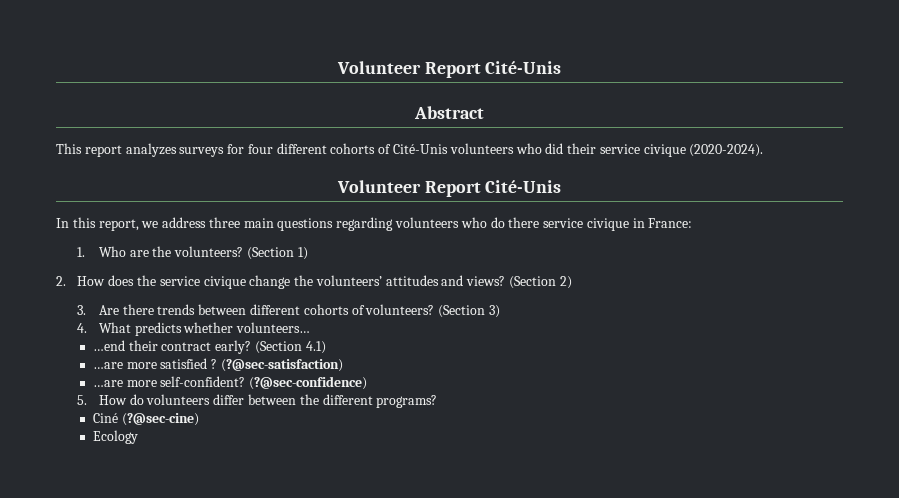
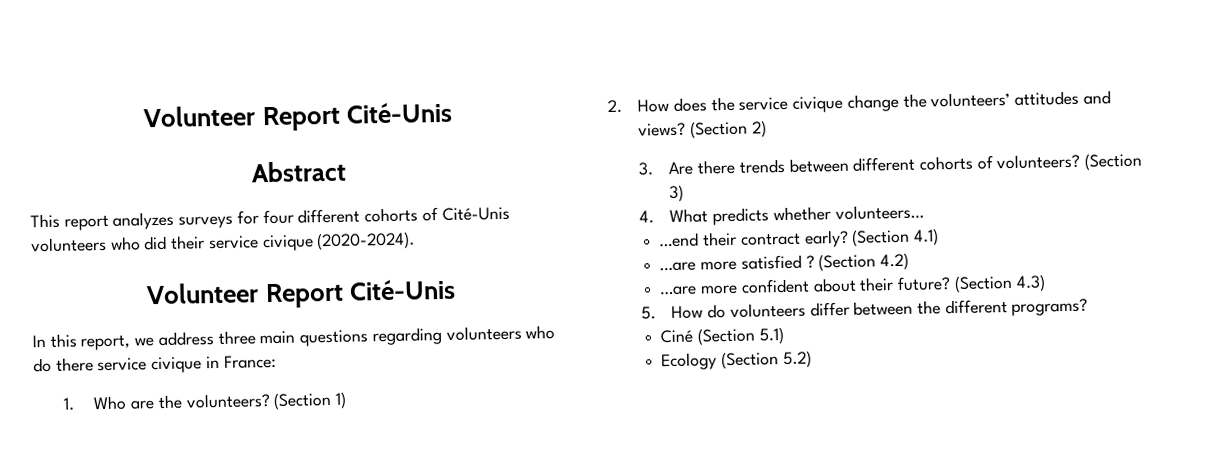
- (?@sec-satisfaction)
- …are more self-confident? (?@sec-confidence)
+ (Section 4.2)
+ …are more confident about their future? (Section 4.3)
- Ciné (?@sec-cine)
+ Ciné (Section 5.1)
- Ecology
+ Ecology (Section 5.2)

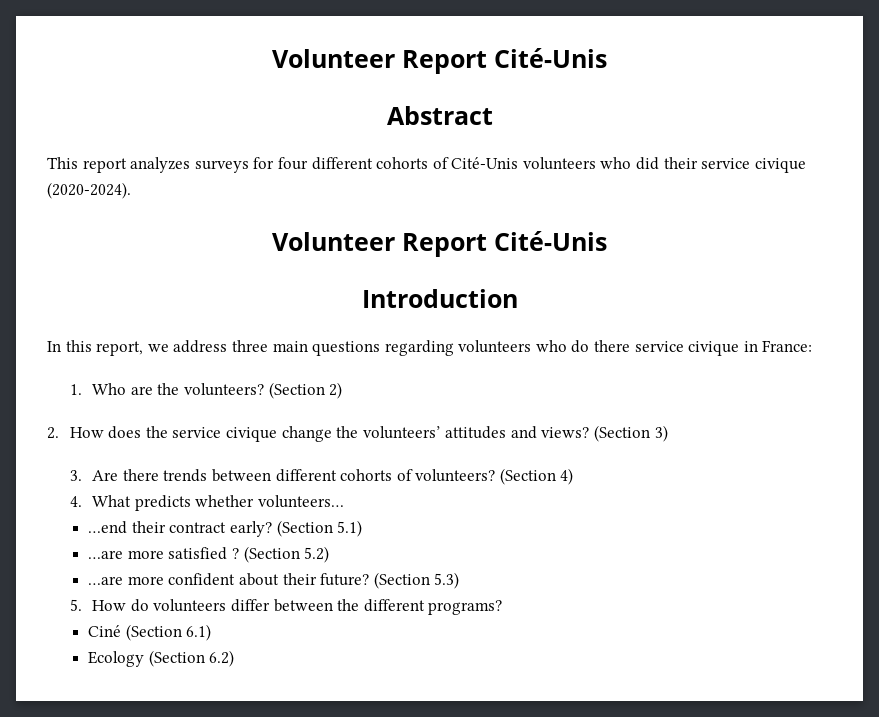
+ Introduction
- (Section 1)
+ (Section 2)
- (Section 2)
+ (Section 3)
- (Section 3)
+ (Section 4)
- (Section 4.1)
+ (Section 5.1)
- (Section 4.2)
+ (Section 5.2)
- (Section 4.3)
+ (Section 5.3)
- Ciné (Section 5.1)
+ Ciné (Section 6.1)
- Ecology (Section 5.2)
+ Ecology (Section 6.2)

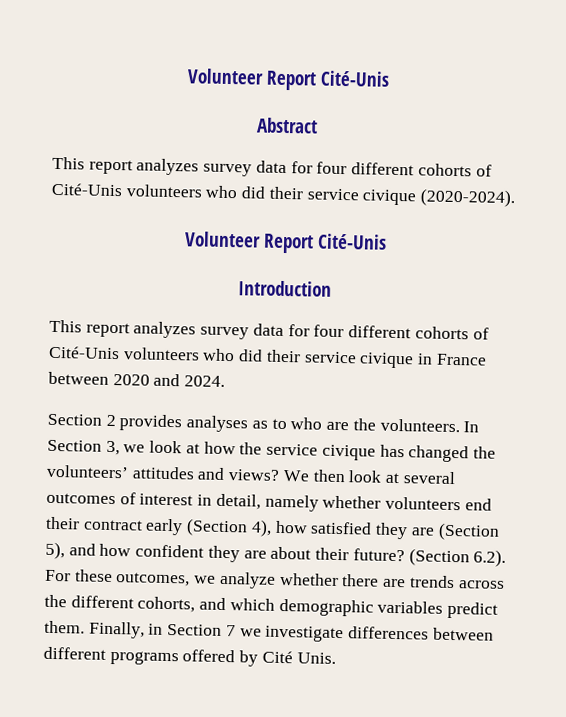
- This report analyzes surveys for four different cohorts of Cité-Unis volunteers who did their service civique (2020-2024).
+ This report analyzes survey data for four different cohorts of Cité-Unis volunteers who did their service civique (2020-2024).
- In this report, we address three main questions regarding volunteers who do there service civique in France:
- 1. Who are the volunteers? (Section 2)
- 2. How does the service civique change the volunteers’ attitudes and views?
+ This report analyzes survey data for four different cohorts of Cité-Unis volunteers who did their service civique in France between 2020 and 2024.
+ Section 2 provides analyses as to who are the volunteers. In Section 3, we look at how the service civique has changed the volunteers’ attitudes and views?
- (Section 3)
- 3. Are there trends between different cohorts of volunteers? (Section 4)
- 4. What predicts whether volunteers…
- …end their contract early? (Section 5.1)
- …are more satisfied ? (Section 5.2)
- …are more confident about their future? (Section 5.3)
- 5. How do volunteers differ between the different programs?
- Ciné (Section 6.1)
- Ecology (Section 6.2)
+ We then look at several outcomes of interest in detail, namely whether volunteers end their contract early (Section 4), how satisfied they are (Section 5), and how confident they are about their future? (Section 6.2). For these outcomes, we analyze whether there are trends across the different cohorts, and which demographic variables predict them. Finally, in Section 7 we investigate differences between different programs offered by Cité Unis.

